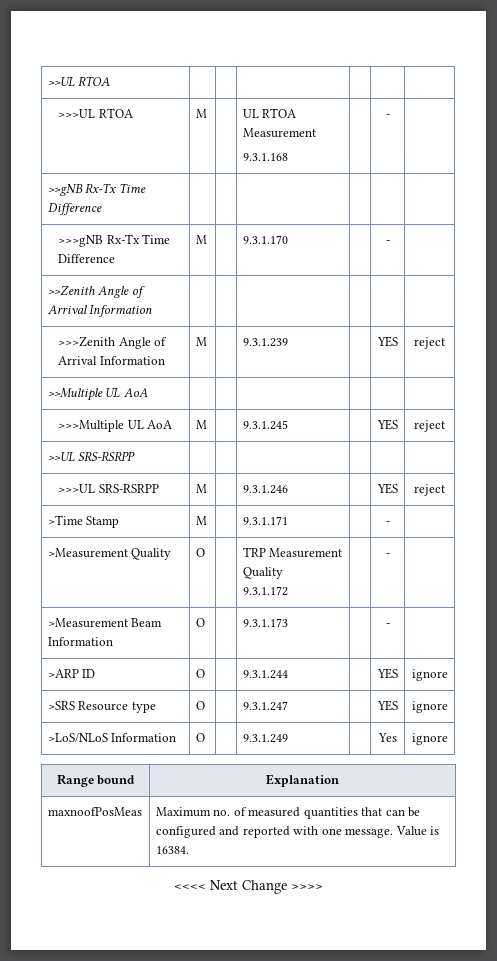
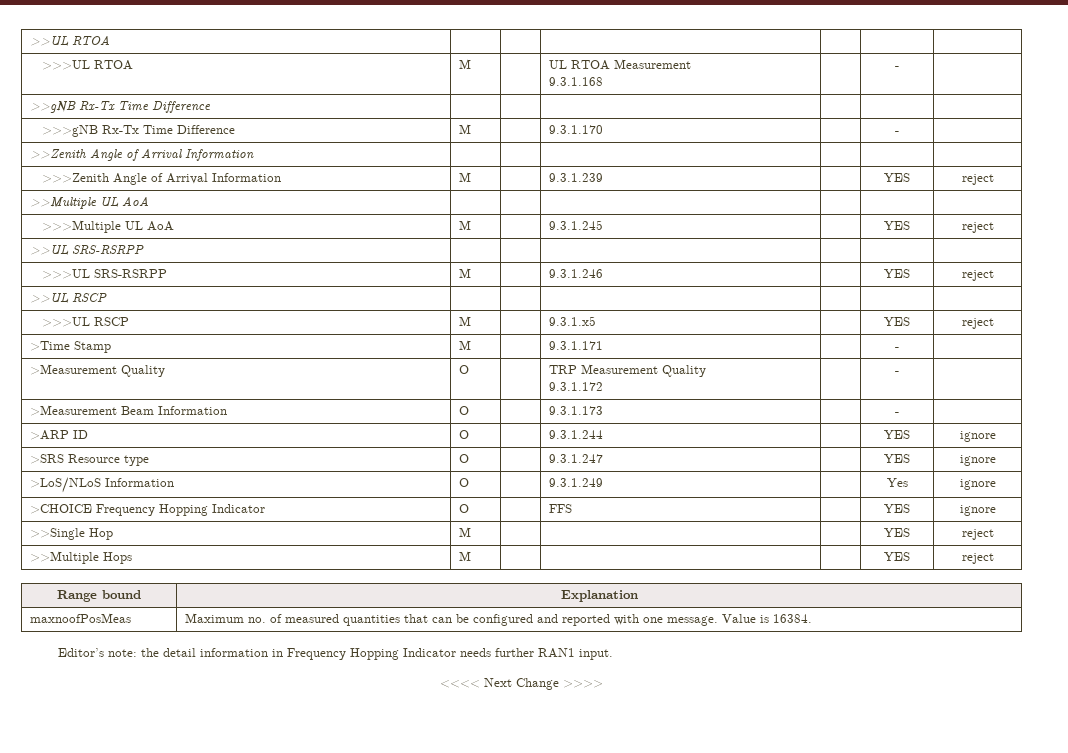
+ >>UL RSCP | | | | | |
+ >>>UL RSCP | M | | 9.3.1.x5 | | YES | reject
+ >CHOICE Frequency Hopping Indicator | O | | FFS | | YES | ignore
+ >>Single Hop | M | | | | YES | reject
+ >>Multiple Hops | M | | | | YES | reject
+ Editor’s note: the detail information in Frequency Hopping Indicator needs further RAN1 input.

